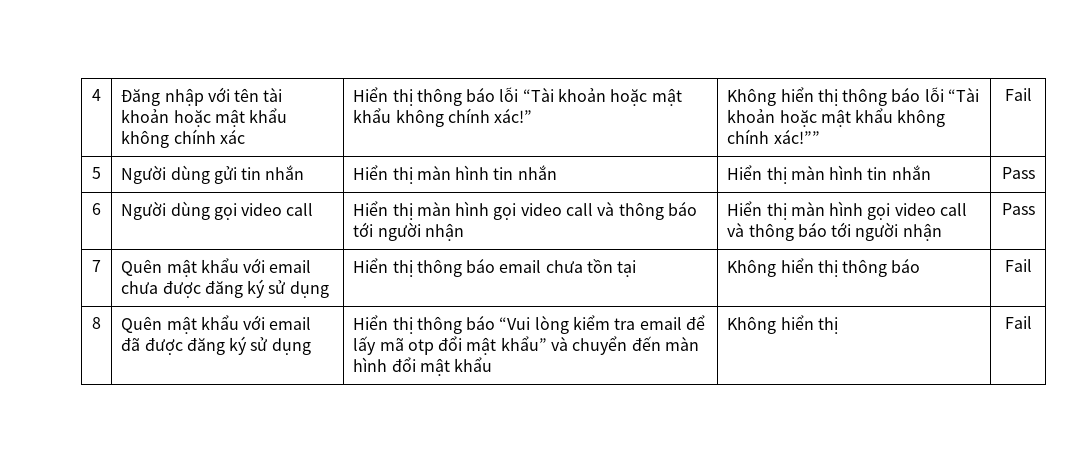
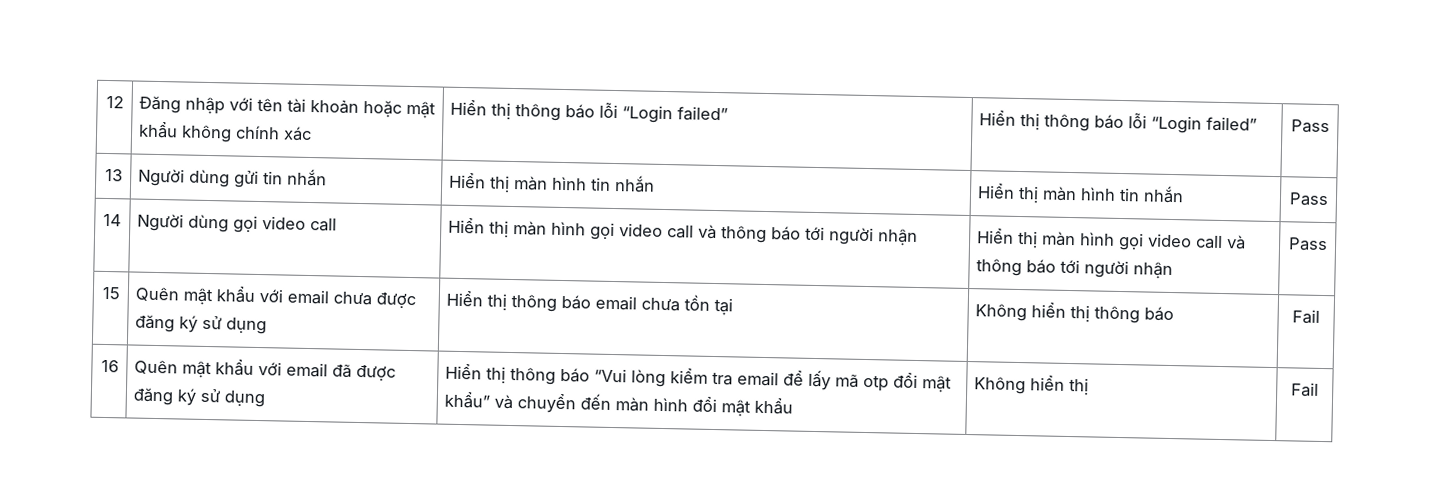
- 4
+ 12
- Hiển thị thông báo lỗi “Tài khoản hoặc mật khẩu không chính xác!” | Không hiển thị thông báo lỗi “Tài khoản hoặc mật khẩu không chính xác!”” | Fail
- 5 | Người dùng gửi tin nhắn | Hiển thị màn hình tin nhắn | Hiển thị màn hình tin nhắn | Pass
+ Hiển thị thông báo lỗi “Login failed” | Hiển thị thông báo lỗi “Login failed” | Pass
+ 13 | Người dùng gửi tin nhắn | Hiển thị màn hình tin nhắn | Hiển thị màn hình tin nhắn | Pass
- 6 | Người dùng gọi video call | Hiển thị màn hình gọi video call và thông báo tới người nhận | Hiển thị màn hình gọi video call và thông báo tới người nhận | Pass
+ 14 | Người dùng gọi video call | Hiển thị màn hình gọi video call và thông báo tới người nhận | Hiển thị màn hình gọi video call và thông báo tới người nhận | Pass
- 7 | Quên mật khẩu với email chưa được đăng ký sử dụng | Hiển thị thông báo email chưa tồn tại | Không hiển thị thông báo | Fail
+ 15 | Quên mật khẩu với email chưa được đăng ký sử dụng | Hiển thị thông báo email chưa tồn tại | Không hiển thị thông báo | Fail
- 8 | Quên mật khẩu với email đã được đăng ký sử dụng | Hiển thị thông báo “Vui lòng kiểm tra email để lấy mã otp đổi mật khẩu” và chuyển đến màn hình đổi mật khẩu | Không hiển thị | Fail
+ 16 | Quên mật khẩu với email đã được đăng ký sử dụng | Hiển thị thông báo “Vui lòng kiểm tra email để lấy mã otp đổi mật khẩu” và chuyển đến màn hình đổi mật khẩu | Không hiển thị | Fail

